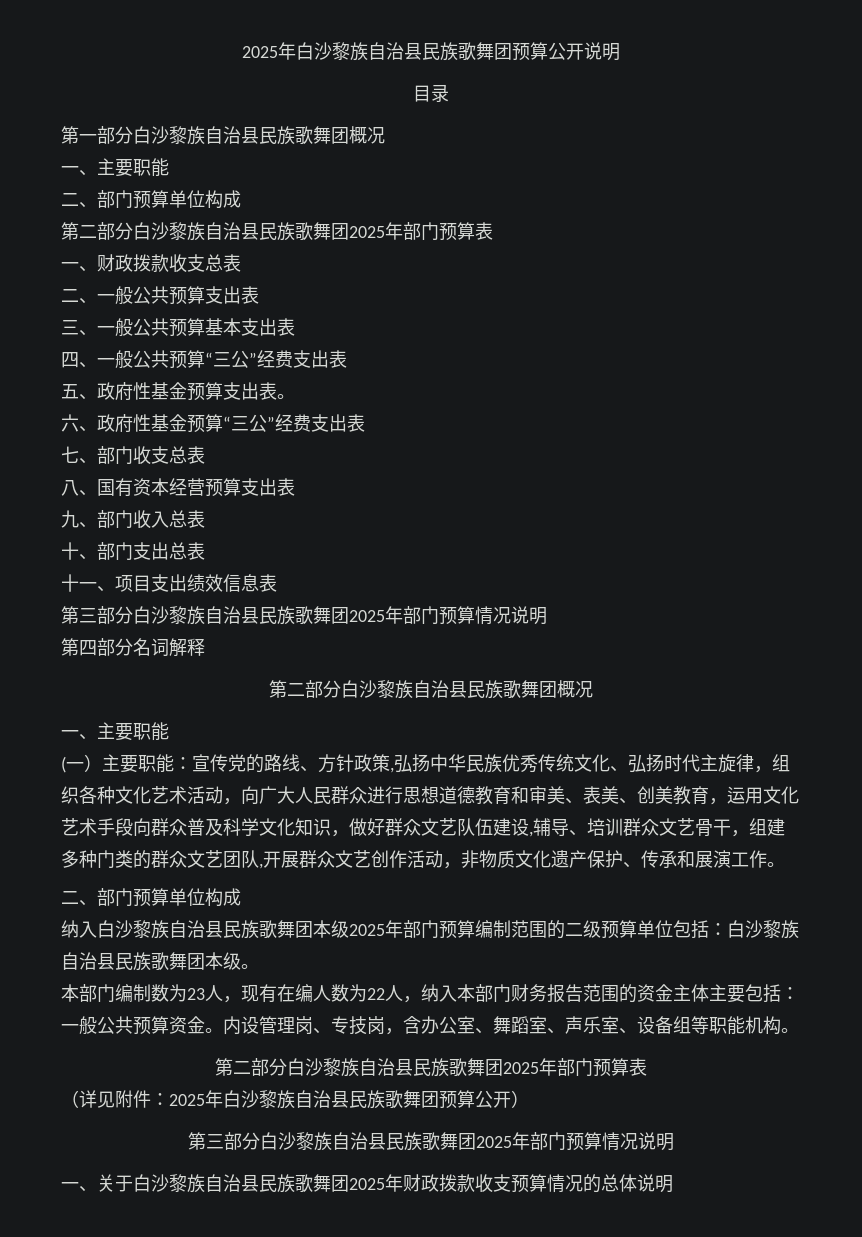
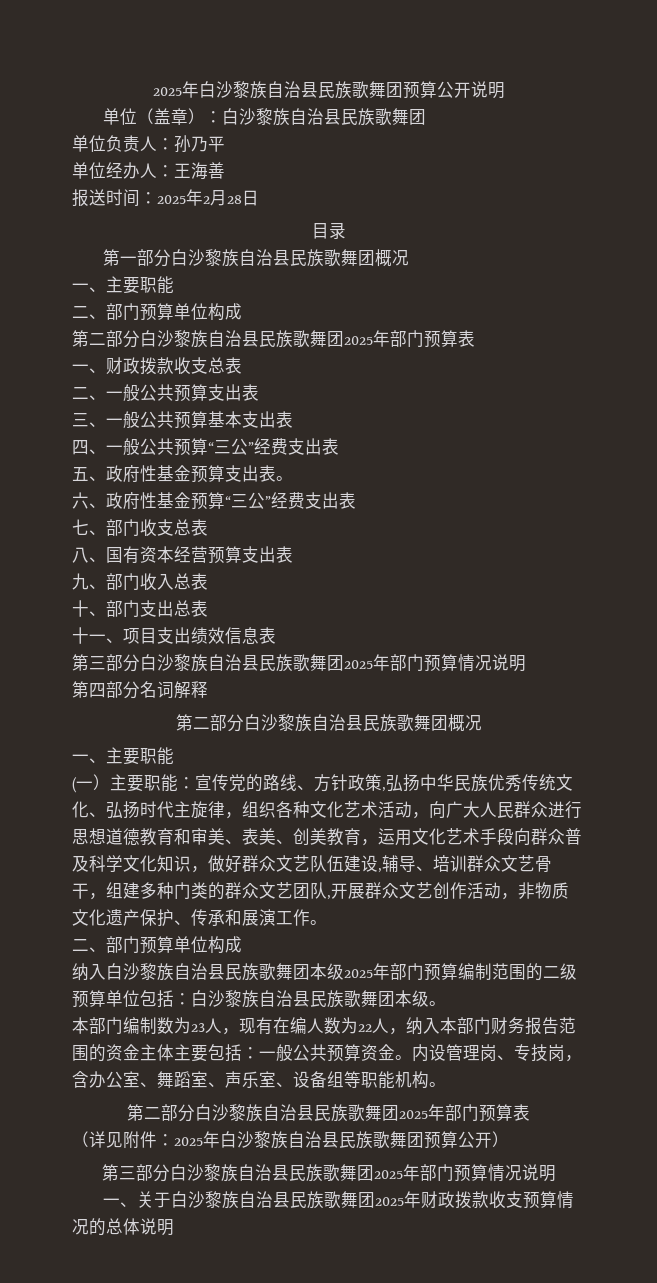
+ 单位（盖章）：白沙黎族自治县民族歌舞团
+ 单位负责人：孙乃平
+ 单位经办人：王海善
+ 报送时间：2025年2月28日

